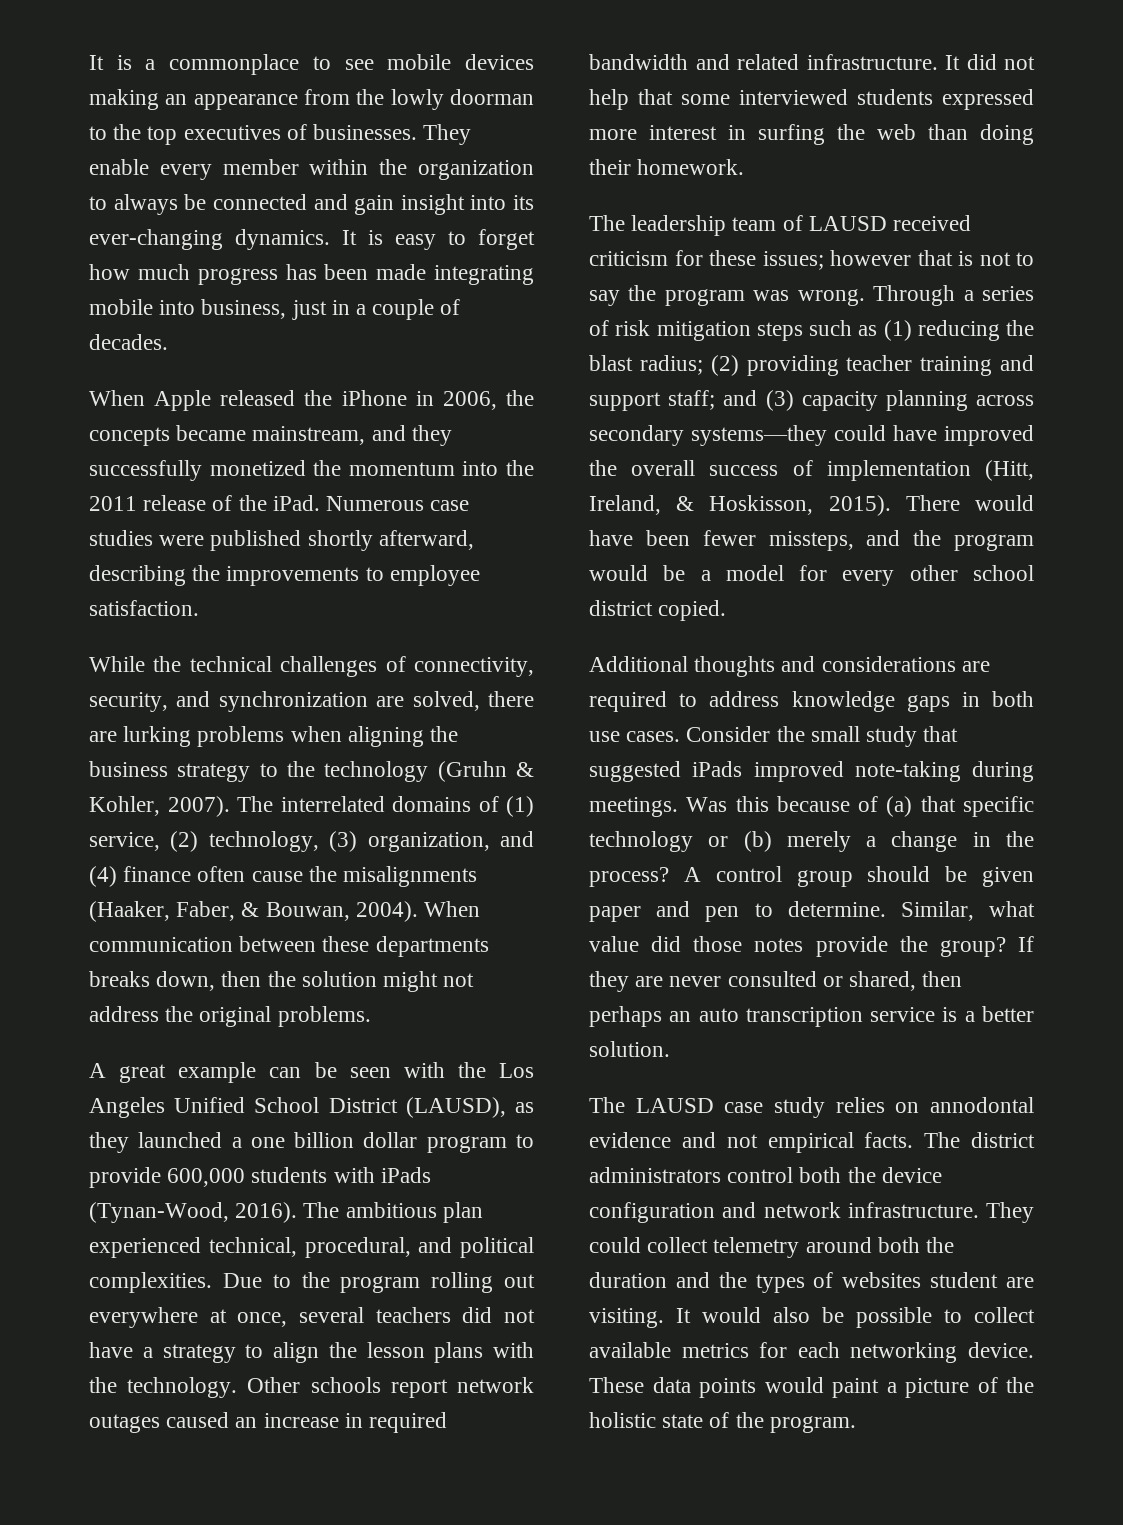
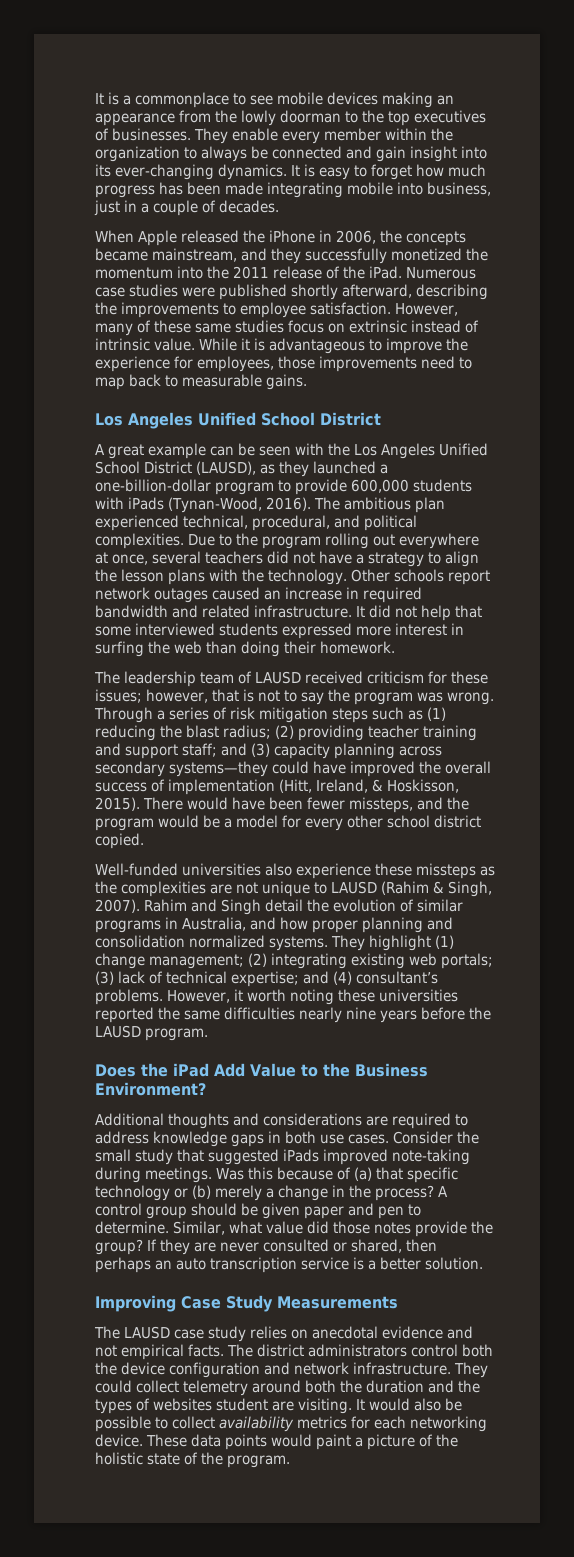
- Numerous case studies were published shortly afterward, describing the improvements to employee satisfaction.
- While the technical challenges of connectivity, security, and synchronization are solved, there are lurking problems when aligning the business strategy to the technology (Gruhn & Kohler, 2007). The interrelated domains of (1) service, (2) technology, (3) organization, and (4) finance often cause the misalignments (Haaker, Faber, & Bouwan, 2004). When communication between these departments breaks down, then the solution might not address the original problems.
+ Numerous case studies were published shortly afterward, describing the improvements to employee satisfaction. However, many of these same studies focus on extrinsic instead of intrinsic value. While it is advantageous to improve the experience for employees, those improvements need to map back to measurable gains.
+ Los Angeles Unified School District
- A great example can be seen with the Los Angeles Unified School District (LAUSD), as they launched a one billion dollar program to provide 600,000 students with iPads (Tynan-Wood, 2016).
+ A great example can be seen with the Los Angeles Unified School District (LAUSD), as they launched a one-billion-dollar program to provide 600,000 students with iPads (Tynan-Wood, 2016).
- The leadership team of LAUSD received criticism for these issues; however that is not to say the program was wrong.
+ The leadership team of LAUSD received criticism for these issues; however, that is not to say the program was wrong.
+ Well-funded universities also experience these missteps as the complexities are not unique to LAUSD (Rahim & Singh, 2007). Rahim and Singh detail the evolution of similar programs in Australia, and how proper planning and consolidation normalized systems. They highlight (1) change management; (2) integrating existing web portals; (3) lack of technical expertise; and (4) consultant’s problems. However, it worth noting these universities reported the same difficulties nearly nine years before the LAUSD program.
+ Does the iPad Add Value to the Business Environment?
+ Improving Case Study Measurements
- The LAUSD case study relies on annodontal evidence and not empirical facts.
+ The LAUSD case study relies on anecdotal evidence and not empirical facts.
- It would also be possible to collect available metrics for each networking device.
+ It would also be possible to collect availability metrics for each networking device.

